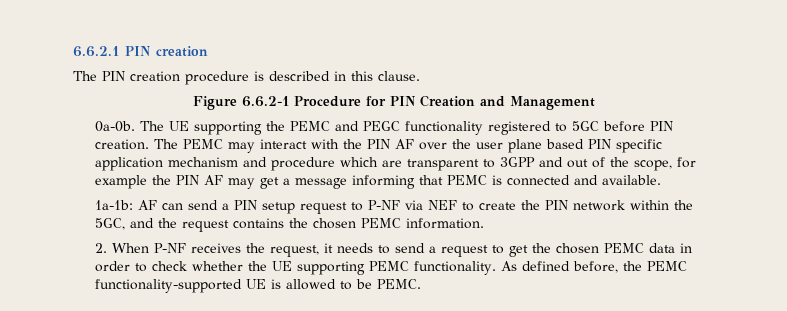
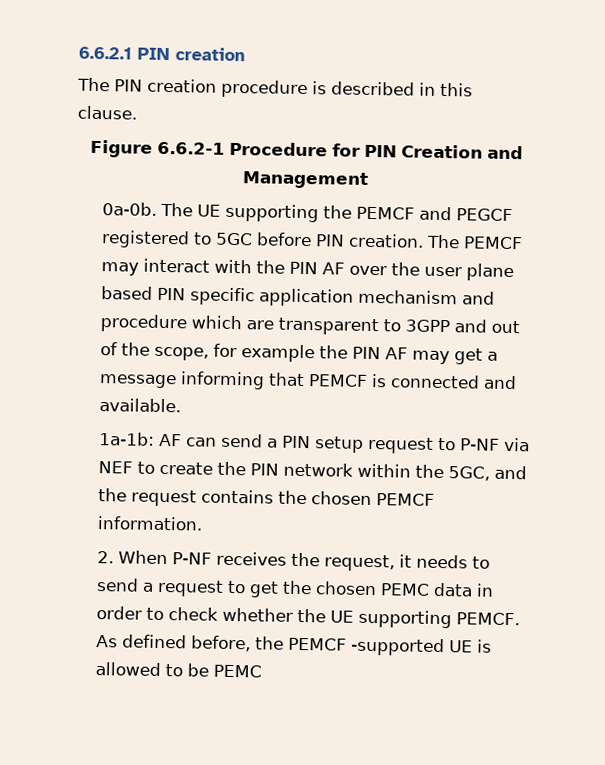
- The UE supporting the PEMC and PEGC functionality registered to 5GC before PIN creation.
+ The UE supporting the PEMCF and PEGCF registered to 5GC before PIN creation.
- The PEMC may interact with the PIN AF over the user plane based PIN specific application mechanism and procedure which are transparent to 3GPP and out of the scope, for example the PIN AF may get a message informing that PEMC is connected and available.
+ The PEMCF may interact with the PIN AF over the user plane based PIN specific application mechanism and procedure which are transparent to 3GPP and out of the scope, for example the PIN AF may get a message informing that PEMCF is connected and available.
- 1a-1b: AF can send a PIN setup request to P-NF via NEF to create the PIN network within the 5GC, and the request contains the chosen PEMC information.
+ 1a-1b: AF can send a PIN setup request to P-NF via NEF to create the PIN network within the 5GC, and the request contains the chosen PEMCF information.
- 2. When P-NF receives the request, it needs to send a request to get the chosen PEMC data in order to check whether the UE supporting PEMC functionality.
+ 2. When P-NF receives the request, it needs to send a request to get the chosen PEMC data in order to check whether the UE supporting PEMCF.
- As defined before, the PEMC functionality-supported UE is allowed to be PEMC.
+ As defined before, the PEMCF -supported UE is allowed to be PEMC

